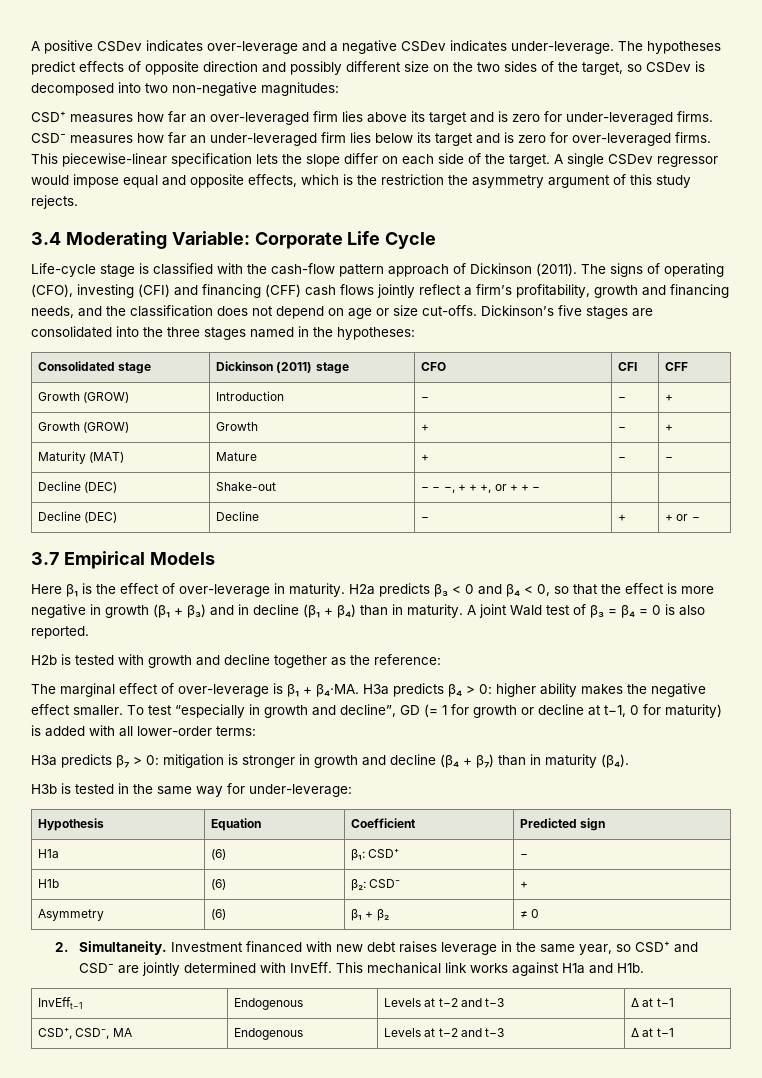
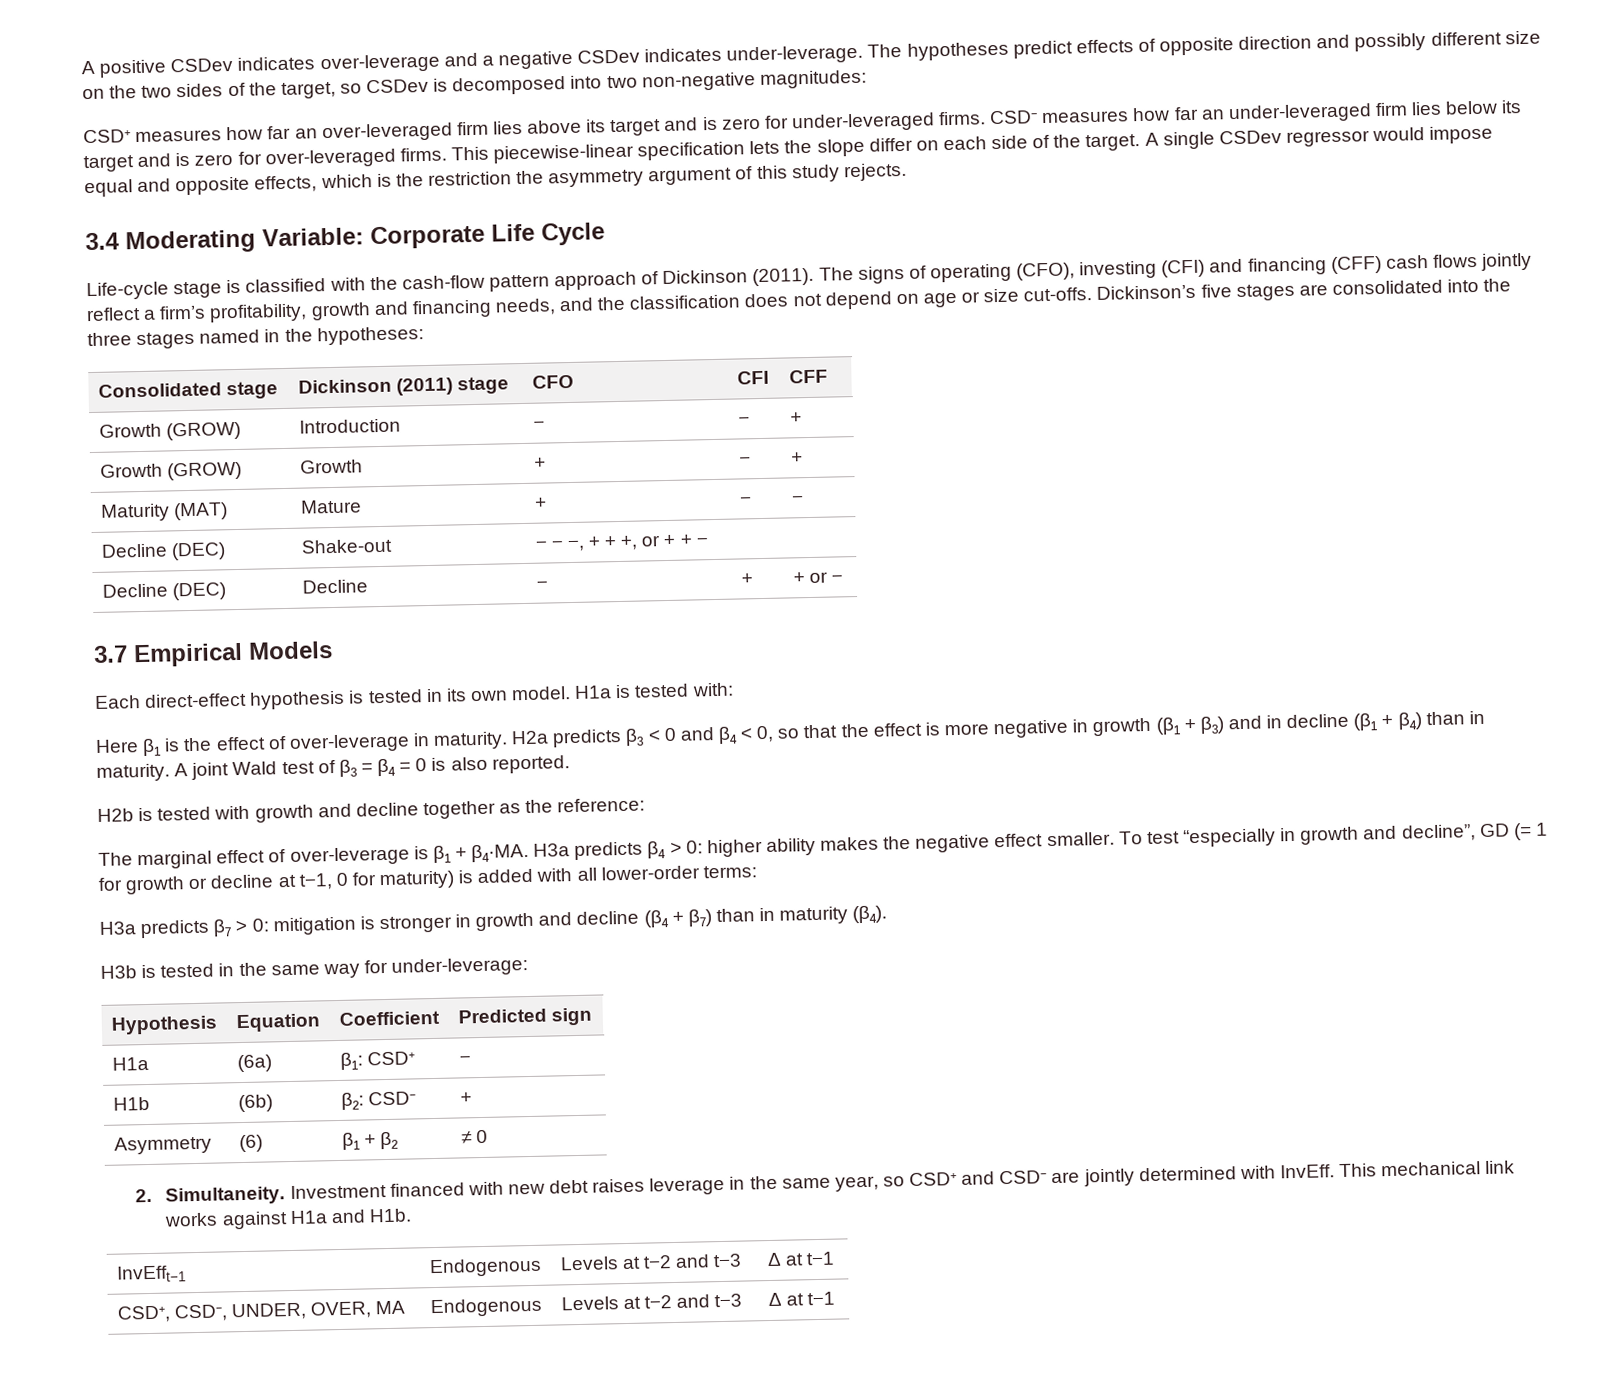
+ Each direct-effect hypothesis is tested in its own model. H1a is tested with:
- H1a | (6) | β₁: CSD⁺ | −
+ H1a | (6a) | β₁: CSD⁺ | −
- H1b | (6) | β₂: CSD⁻ | +
+ H1b | (6b) | β₂: CSD⁻ | +
- CSD⁺, CSD⁻, MA | Endogenous | Levels at t−2 and t−3 | Δ at t−1
+ CSD⁺, CSD⁻, UNDER, OVER, MA | Endogenous | Levels at t−2 and t−3 | Δ at t−1

